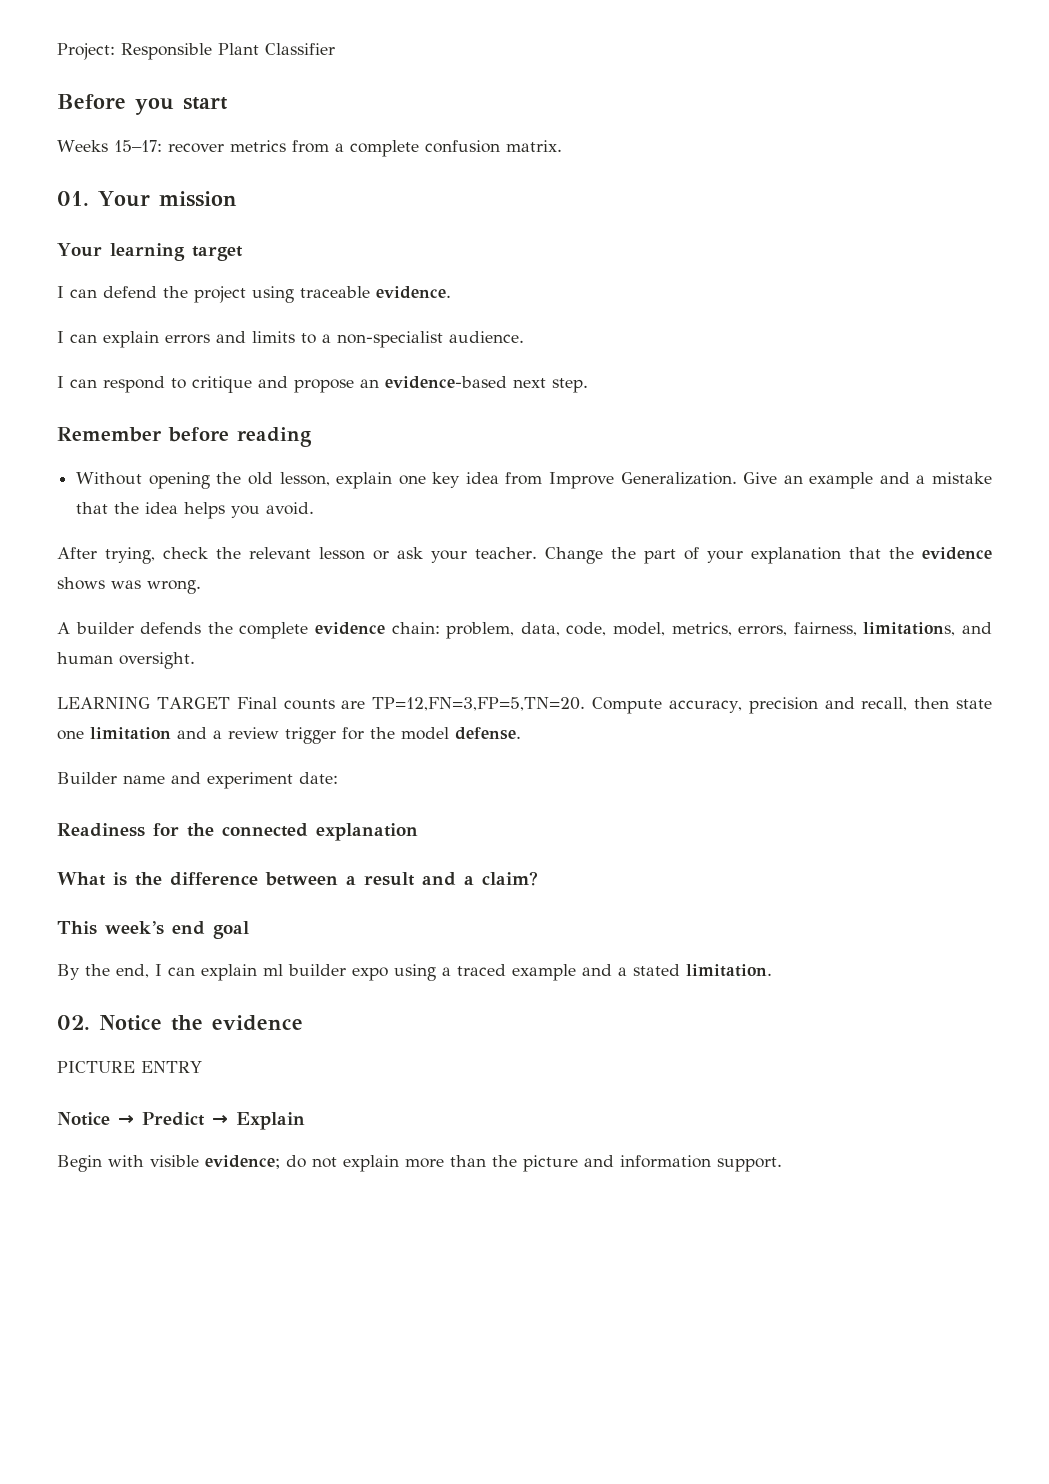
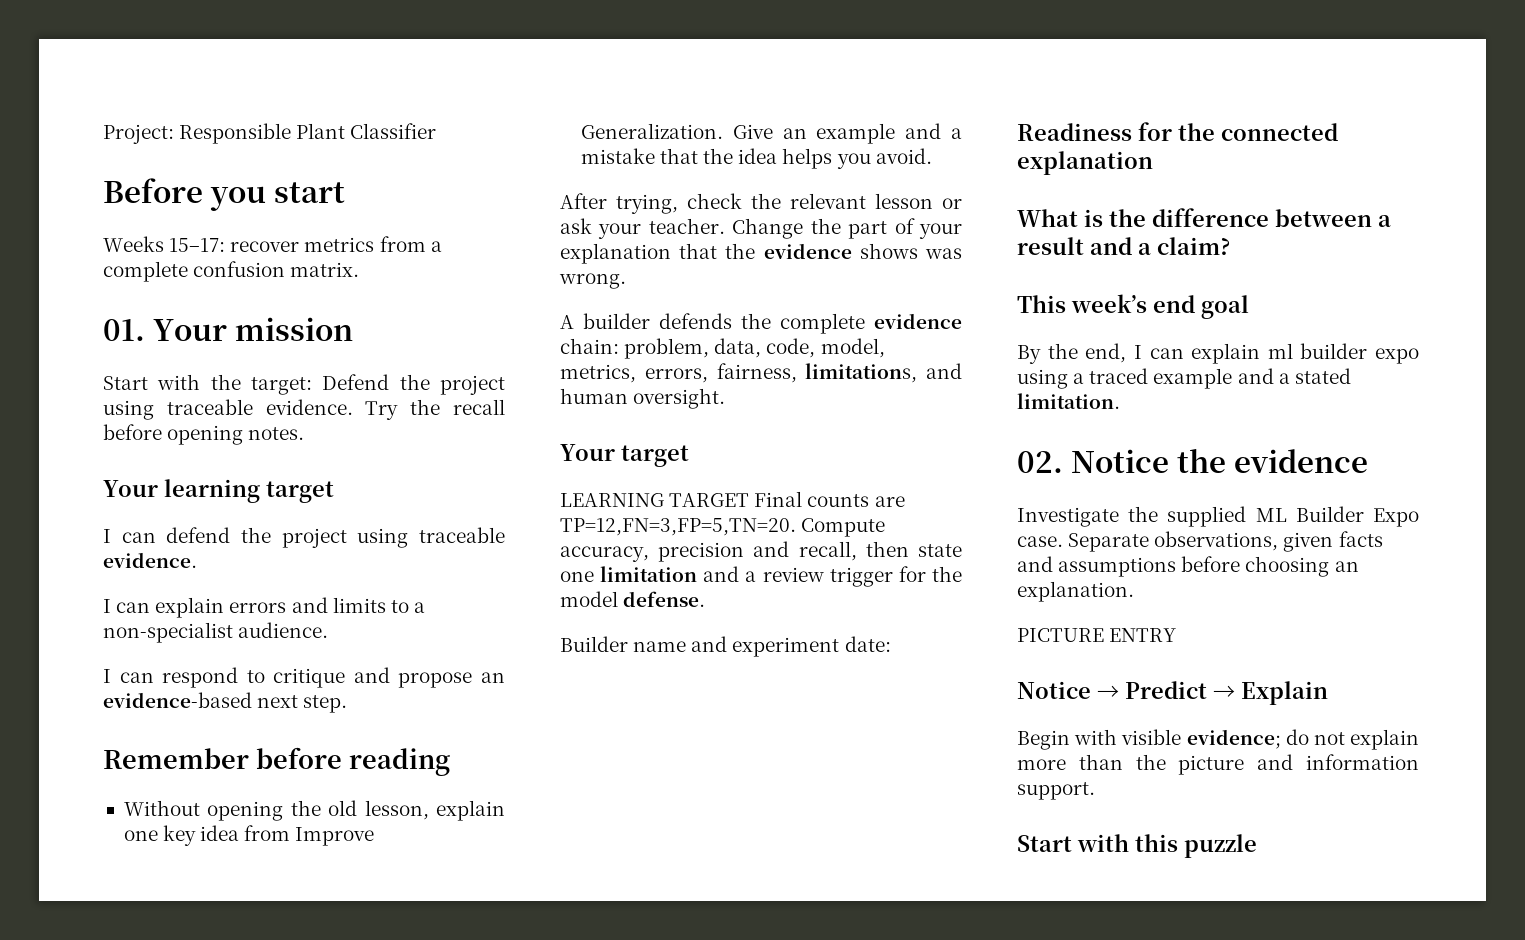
+ Start with the target: Defend the project using traceable evidence. Try the recall before opening notes.
+ Your target
+ Investigate the supplied ML Builder Expo case. Separate observations, given facts and assumptions before choosing an explanation.
+ Start with this puzzle

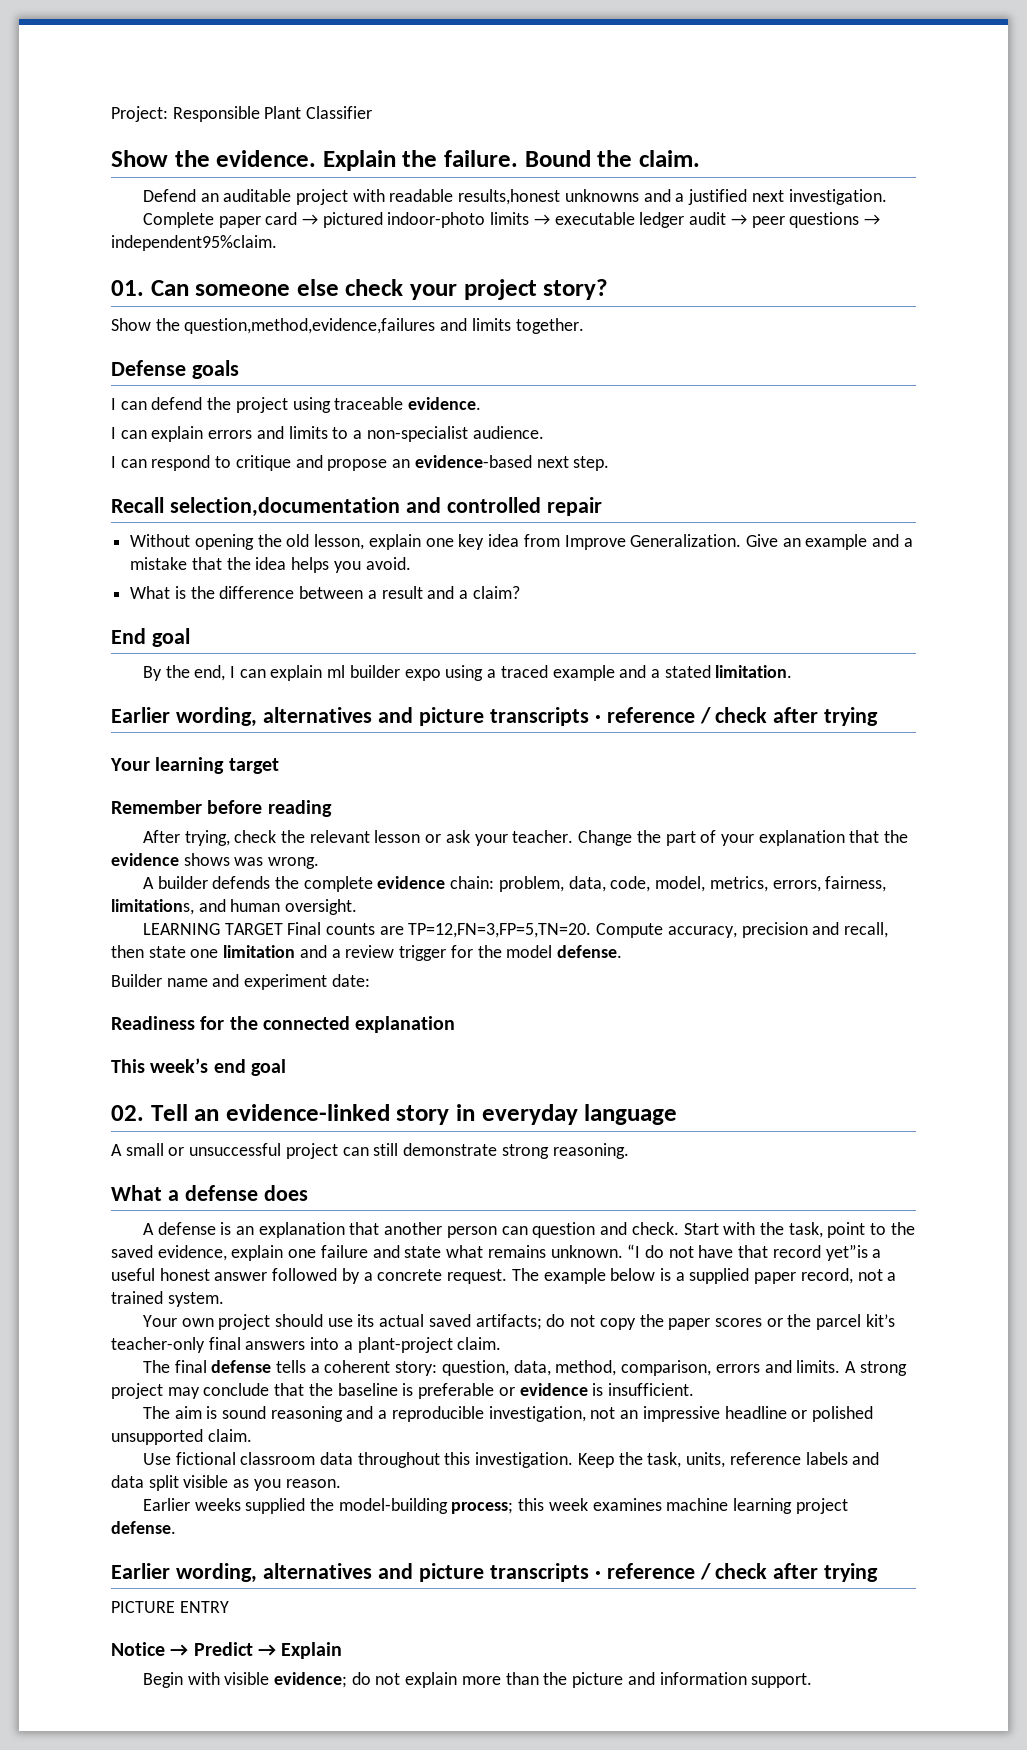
- Before you start
- Weeks 15–17: recover metrics from a complete confusion matrix.
- 01. Your mission
- Start with the target: Defend the project using traceable evidence. Try the recall before opening notes.
- Your learning target
+ Show the evidence. Explain the failure. Bound the claim.
+ Defend an auditable project with readable results,honest unknowns and a justified next investigation.
+ Complete paper card → pictured indoor-photo limits → executable ledger audit → peer questions → independent95%claim.
+ 01. Can someone else check your project story?
+ Show the question,method,evidence,failures and limits together.
+ Defense goals
- Remember before reading
+ Recall selection,documentation and controlled repair
+ What is the difference between a result and a claim?
+ End goal
+ By the end, I can explain ml builder expo using a traced example and a stated limitation.
+ Earlier wording, alternatives and picture transcripts · reference / check after trying
+ Your learning target
+ Remember before reading
- Your target
- What is the difference between a result and a claim?
  This week’s end goal
- By the end, I can explain ml builder expo using a traced example and a stated limitation.
- 02. Notice the evidence
- Investigate the supplied ML Builder Expo case. Separate observations, given facts and assumptions before choosing an explanation.
+ 02. Tell an evidence-linked story in everyday language
+ A small or unsuccessful project can still demonstrate strong reasoning.
+ What a defense does
+ A defense is an explanation that another person can question and check. Start with the task, point to the saved evidence, explain one failure and state what remains unknown. “I do not have that record yet”is a useful honest answer followed by a concrete request. The example below is a supplied paper record, not a trained system.
+ Your own project should use its actual saved artifacts; do not copy the paper scores or the parcel kit’s teacher-only final answers into a plant-project claim.
+ The final defense tells a coherent story: question, data, method, comparison, errors and limits. A strong project may conclude that the baseline is preferable or evidence is insufficient.
+ The aim is sound reasoning and a reproducible investigation, not an impressive headline or polished unsupported claim.
+ Use fictional classroom data throughout this investigation. Keep the task, units, reference labels and data split visible as you reason.
+ Earlier weeks supplied the model-building process; this week examines machine learning project defense.
+ Earlier wording, alternatives and picture transcripts · reference / check after trying
- Start with this puzzle

